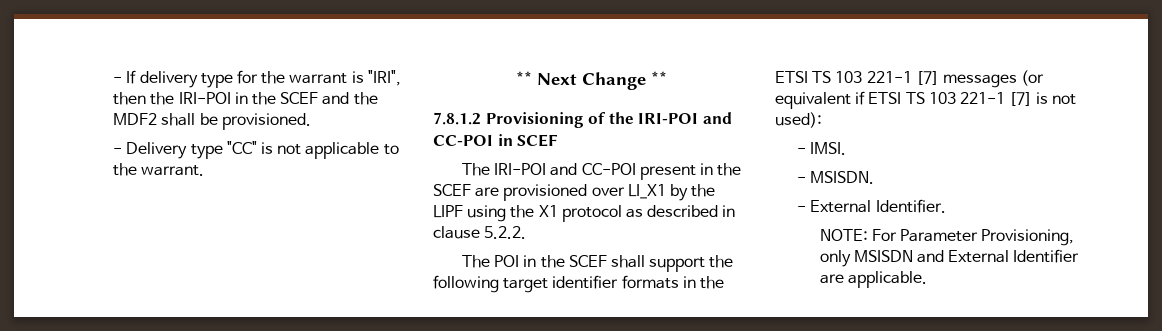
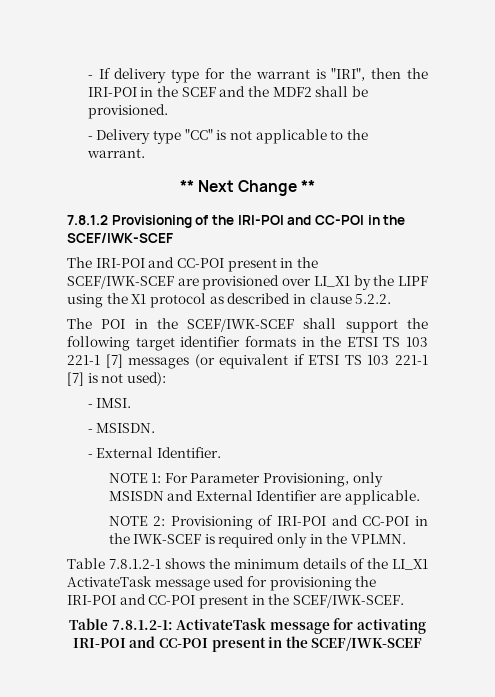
- 7.8.1.2 Provisioning of the IRI-POI and CC-POI in SCEF
+ 7.8.1.2 Provisioning of the IRI-POI and CC-POI in the SCEF/IWK-SCEF
- The IRI-POI and CC-POI present in the SCEF are provisioned over LI_X1 by the LIPF using the X1 protocol as described in clause 5.2.2.
+ The IRI-POI and CC-POI present in the SCEF/IWK-SCEF are provisioned over LI_X1 by the LIPF using the X1 protocol as described in clause 5.2.2.
- The POI in the SCEF shall support the following target identifier formats in the ETSI TS 103 221-1 [7] messages (or equivalent if ETSI TS 103 221-1 [7] is not used):
+ The POI in the SCEF/IWK-SCEF shall support the following target identifier formats in the ETSI TS 103 221-1 [7] messages (or equivalent if ETSI TS 103 221-1 [7] is not used):
- NOTE: For Parameter Provisioning, only MSISDN and External Identifier are applicable.
+ NOTE 1: For Parameter Provisioning, only MSISDN and External Identifier are applicable.
+ NOTE 2: Provisioning of IRI-POI and CC-POI in the IWK-SCEF is required only in the VPLMN.
+ Table 7.8.1.2-1 shows the minimum details of the LI_X1 ActivateTask message used for provisioning the IRI-POI and CC-POI present in the SCEF/IWK-SCEF.
+ Table 7.8.1.2-1: ActivateTask message for activating IRI-POI and CC-POI present in the SCEF/IWK-SCEF

